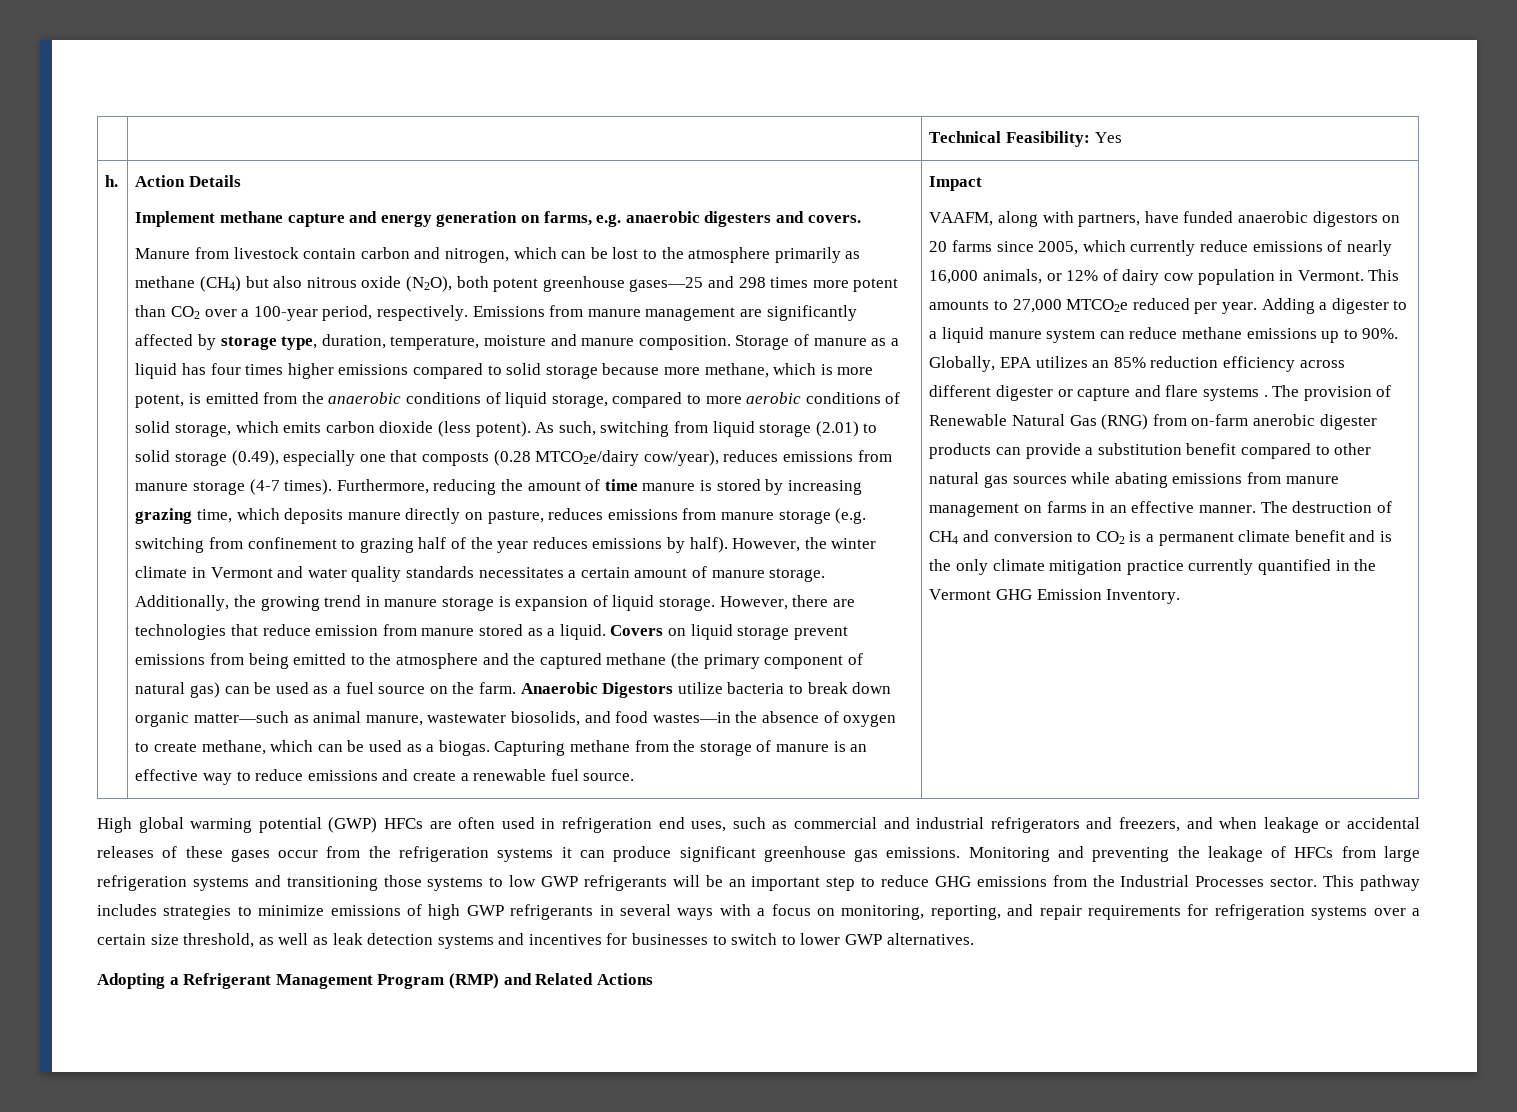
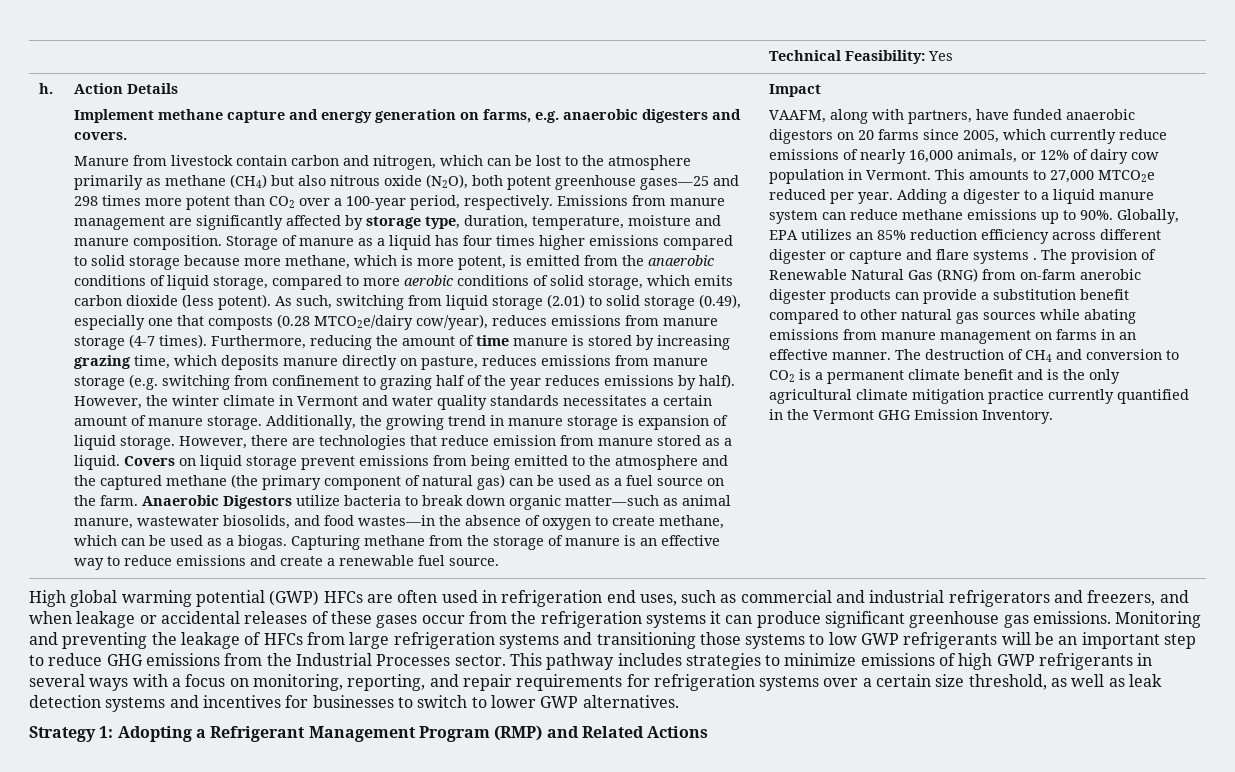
- The destruction of CH4 and conversion to CO2 is a permanent climate benefit and is the only climate mitigation practice currently quantified in the Vermont GHG Emission Inventory.
+ The destruction of CH4 and conversion to CO2 is a permanent climate benefit and is the only agricultural climate mitigation practice currently quantified in the Vermont GHG Emission Inventory.
- Adopting a Refrigerant Management Program (RMP) and Related Actions
+ Strategy 1: Adopting a Refrigerant Management Program (RMP) and Related Actions

